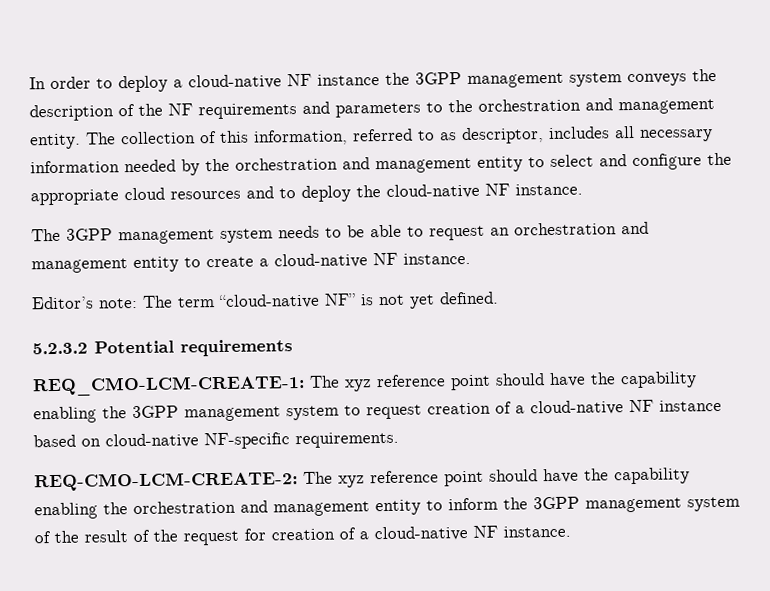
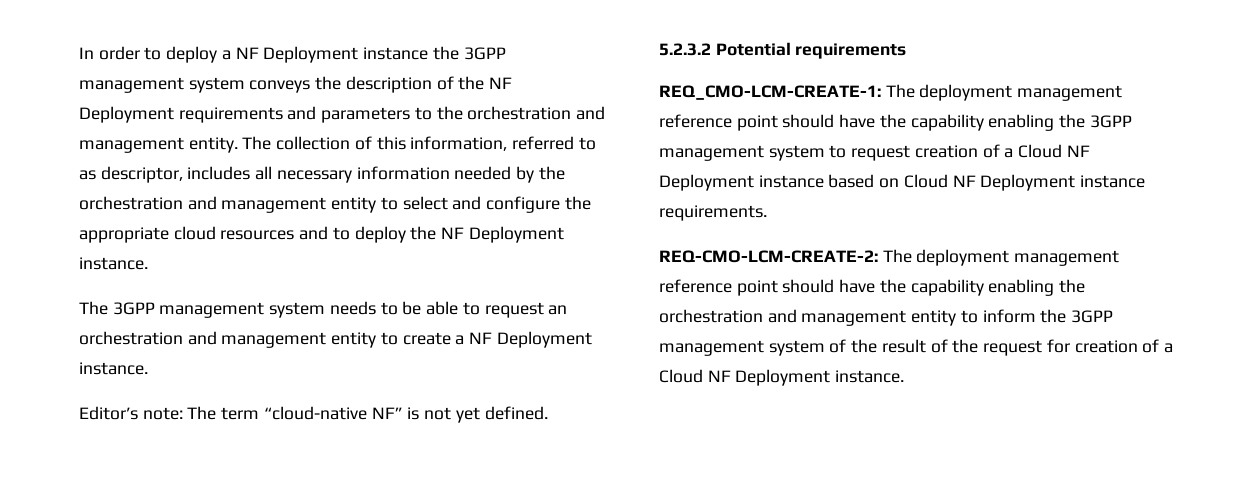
- In order to deploy a cloud-native NF instance the 3GPP management system conveys the description of the NF requirements and parameters to the orchestration and management entity.
+ In order to deploy a NF Deployment instance the 3GPP management system conveys the description of the NF Deployment requirements and parameters to the orchestration and management entity.
- The collection of this information, referred to as descriptor, includes all necessary information needed by the orchestration and management entity to select and configure the appropriate cloud resources and to deploy the cloud-native NF instance.
+ The collection of this information, referred to as descriptor, includes all necessary information needed by the orchestration and management entity to select and configure the appropriate cloud resources and to deploy the NF Deployment instance.
- The 3GPP management system needs to be able to request an orchestration and management entity to create a cloud-native NF instance.
+ The 3GPP management system needs to be able to request an orchestration and management entity to create a NF Deployment instance.
- REQ_CMO-LCM-CREATE-1: The xyz reference point should have the capability enabling the 3GPP management system to request creation of a cloud-native NF instance based on cloud-native NF-specific requirements.
+ REQ_CMO-LCM-CREATE-1: The deployment management reference point should have the capability enabling the 3GPP management system to request creation of a Cloud NF Deployment instance based on Cloud NF Deployment instance requirements.
- REQ-CMO-LCM-CREATE-2: The xyz reference point should have the capability enabling the orchestration and management entity to inform the 3GPP management system of the result of the request for creation of a cloud-native NF instance.
+ REQ-CMO-LCM-CREATE-2: The deployment management reference point should have the capability enabling the orchestration and management entity to inform the 3GPP management system of the result of the request for creation of a Cloud NF Deployment instance.

